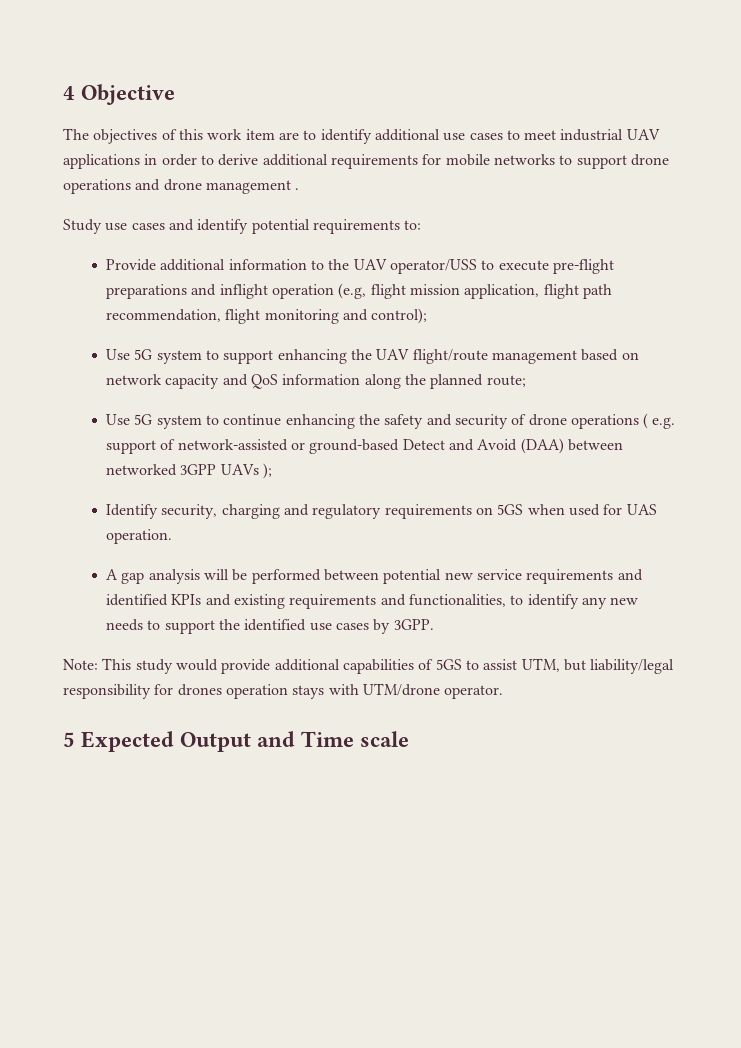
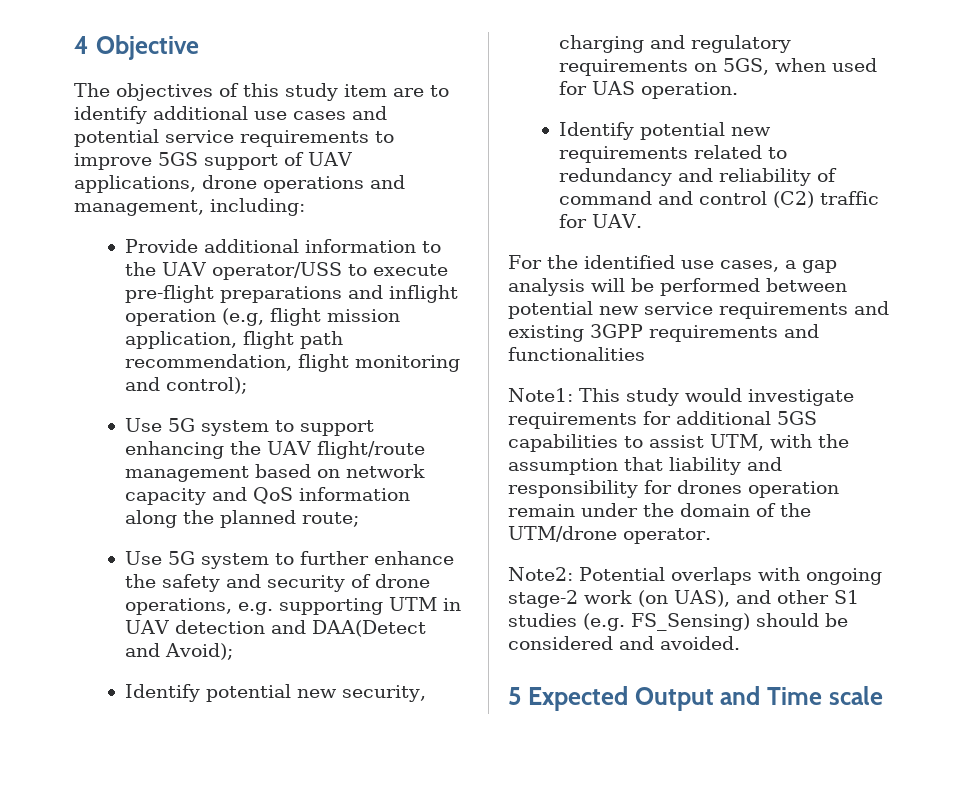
- The objectives of this work item are to identify additional use cases to meet industrial UAV applications in order to derive additional requirements for mobile networks to support drone operations and drone management .
- Study use cases and identify potential requirements to:
+ The objectives of this study item are to identify additional use cases and potential service requirements to improve 5GS support of UAV applications, drone operations and management, including:
- Use 5G system to continue enhancing the safety and security of drone operations ( e.g. support of network-assisted or ground-based Detect and Avoid (DAA) between networked 3GPP UAVs );
- Identify security, charging and regulatory requirements on 5GS when used for UAS operation.
+ Use 5G system to further enhance the safety and security of drone operations, e.g. supporting UTM in UAV detection and DAA(Detect and Avoid);
+ Identify potential new security, charging and regulatory requirements on 5GS, when used for UAS operation.
- A gap analysis will be performed between potential new service requirements and identified KPIs and existing requirements and functionalities, to identify any new needs to support the identified use cases by 3GPP.
- Note: This study would provide additional capabilities of 5GS to assist UTM, but liability/legal responsibility for drones operation stays with UTM/drone operator.
+ Identify potential new requirements related to redundancy and reliability of command and control (C2) traffic for UAV.
+ For the identified use cases, a gap analysis will be performed between potential new service requirements and existing 3GPP requirements and functionalities
+ Note1: This study would investigate requirements for additional 5GS capabilities to assist UTM, with the assumption that liability and responsibility for drones operation remain under the domain of the UTM/drone operator.
+ Note2: Potential overlaps with ongoing stage-2 work (on UAS), and other S1 studies (e.g. FS_Sensing) should be considered and avoided.

